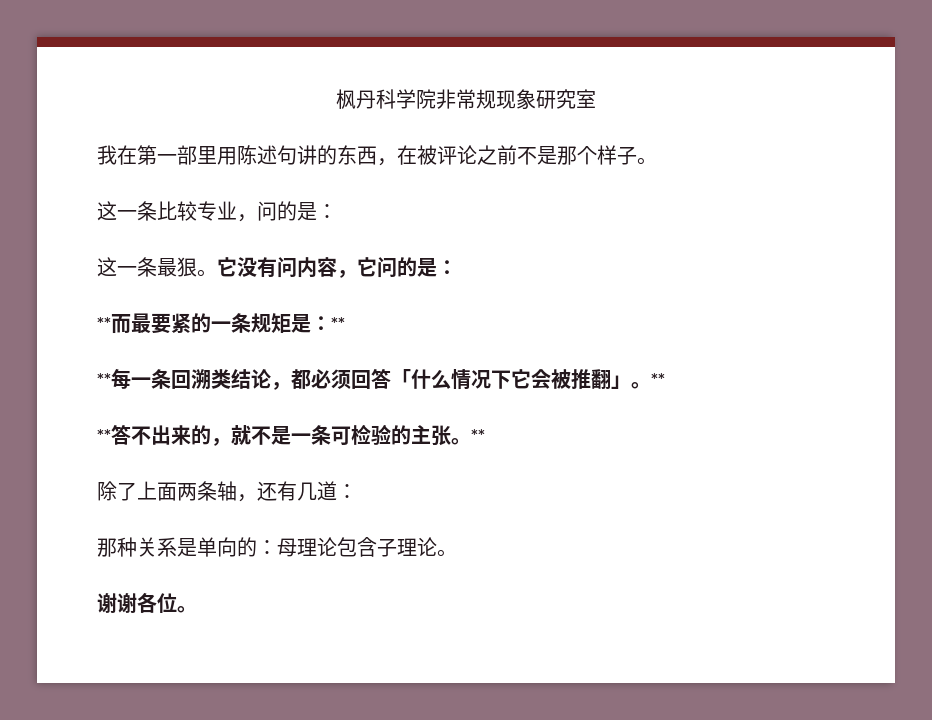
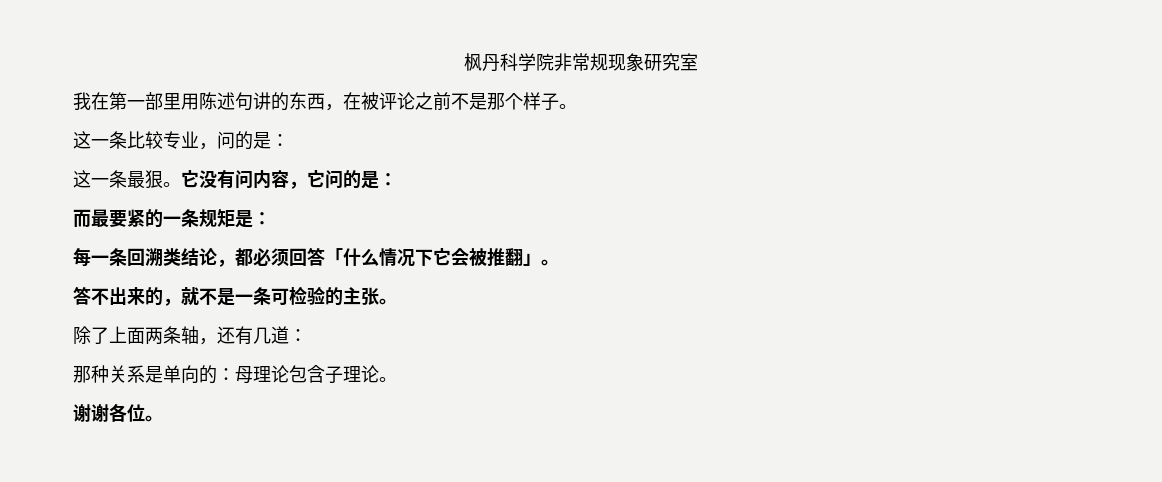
- **而最要紧的一条规矩是：**
- **每一条回溯类结论，都必须回答「什么情况下它会被推翻」。**
- **答不出来的，就不是一条可检验的主张。**
+ 而最要紧的一条规矩是：
+ 每一条回溯类结论，都必须回答「什么情况下它会被推翻」。
+ 答不出来的，就不是一条可检验的主张。

